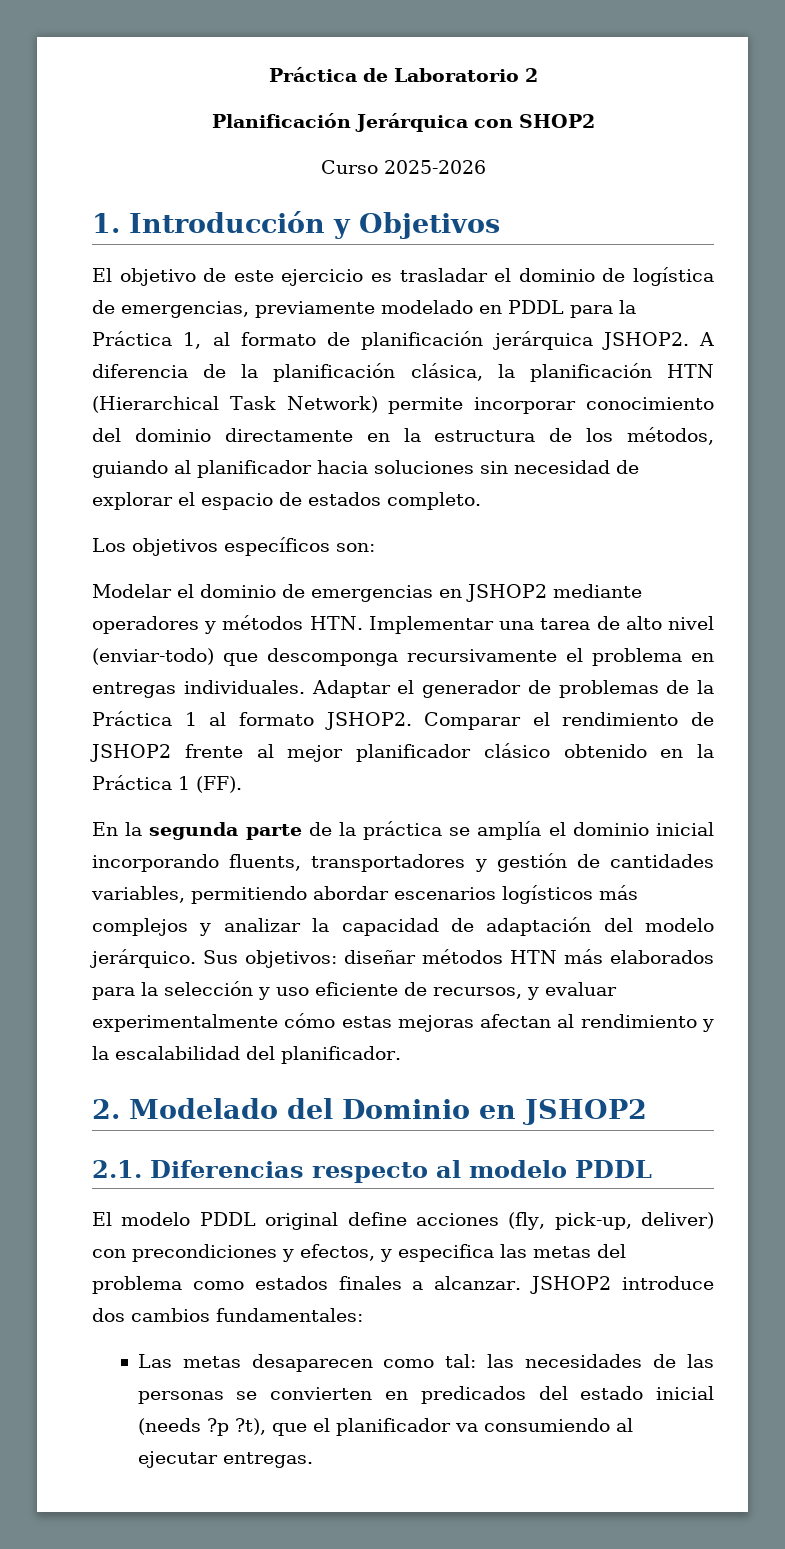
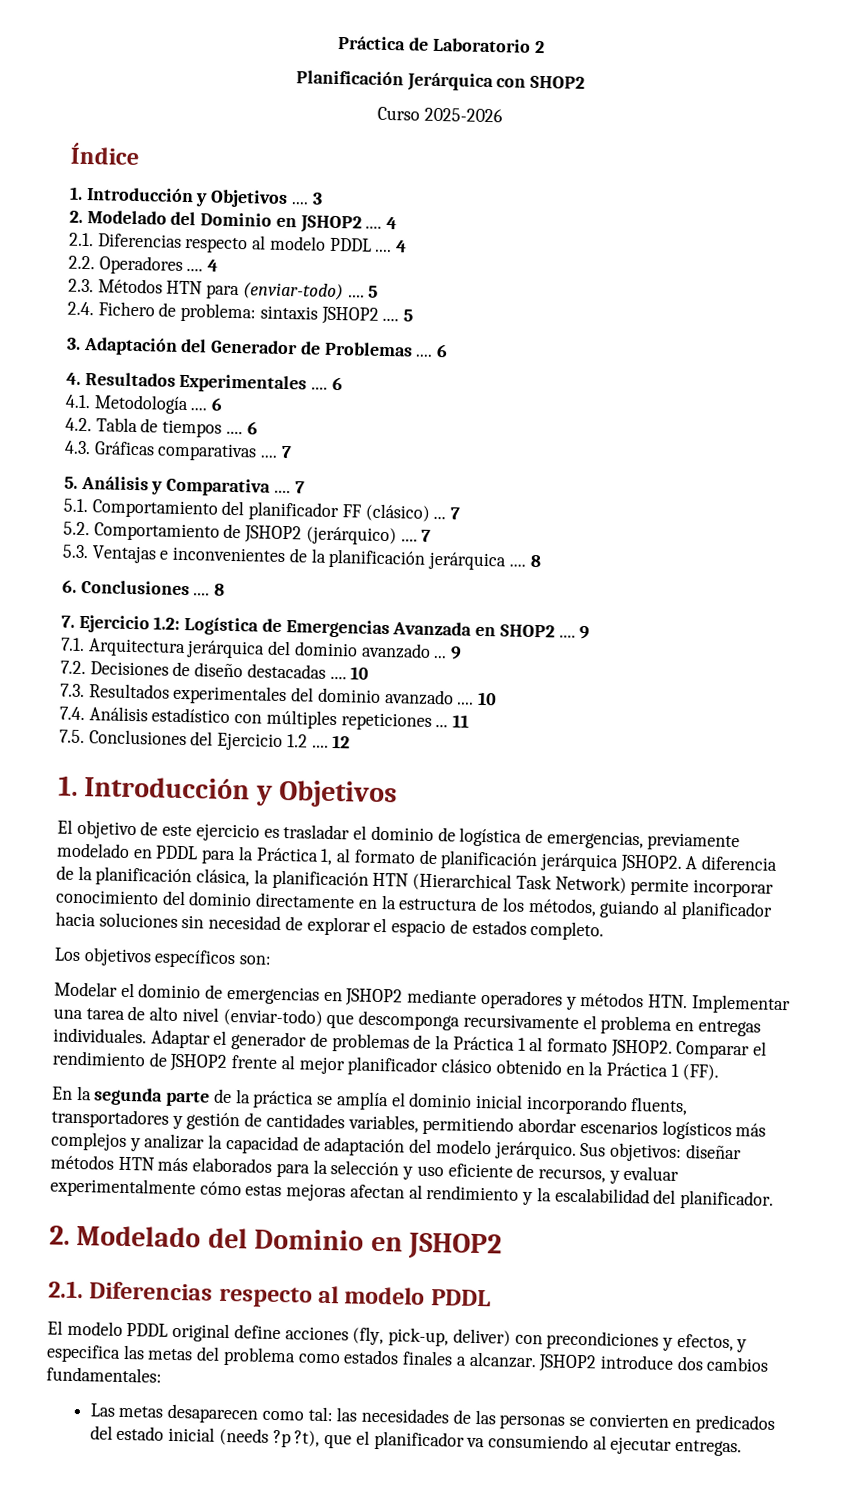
+ Índice
+ 1. Introducción y Objetivos .... 3
+ 2. Modelado del Dominio en JSHOP2 .... 4
+ 2.1. Diferencias respecto al modelo PDDL .... 4
+ 2.2. Operadores .... 4
+ 2.3. Métodos HTN para (enviar-todo) .... 5
+ 2.4. Fichero de problema: sintaxis JSHOP2 .... 5
+ 3. Adaptación del Generador de Problemas .... 6
+ 4. Resultados Experimentales .... 6
+ 4.1. Metodología .... 6
+ 4.2. Tabla de tiempos .... 6
+ 4.3. Gráficas comparativas .... 7
+ 5. Análisis y Comparativa .... 7
+ 5.1. Comportamiento del planificador FF (clásico) ... 7
+ 5.2. Comportamiento de JSHOP2 (jerárquico) .... 7
+ 5.3. Ventajas e inconvenientes de la planificación jerárquica .... 8
+ 6. Conclusiones .... 8
+ 7. Ejercicio 1.2: Logística de Emergencias Avanzada en SHOP2 .... 9
+ 7.1. Arquitectura jerárquica del dominio avanzado ... 9
+ 7.2. Decisiones de diseño destacadas .... 10
+ 7.3. Resultados experimentales del dominio avanzado .... 10
+ 7.4. Análisis estadístico con múltiples repeticiones ... 11
+ 7.5. Conclusiones del Ejercicio 1.2 .... 12

